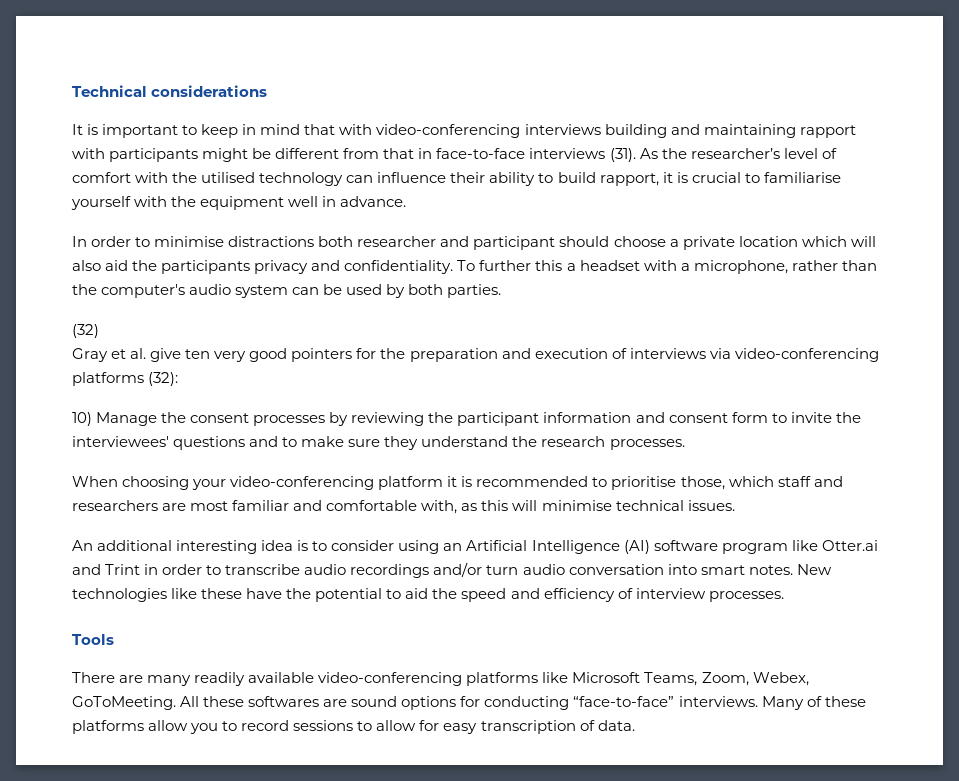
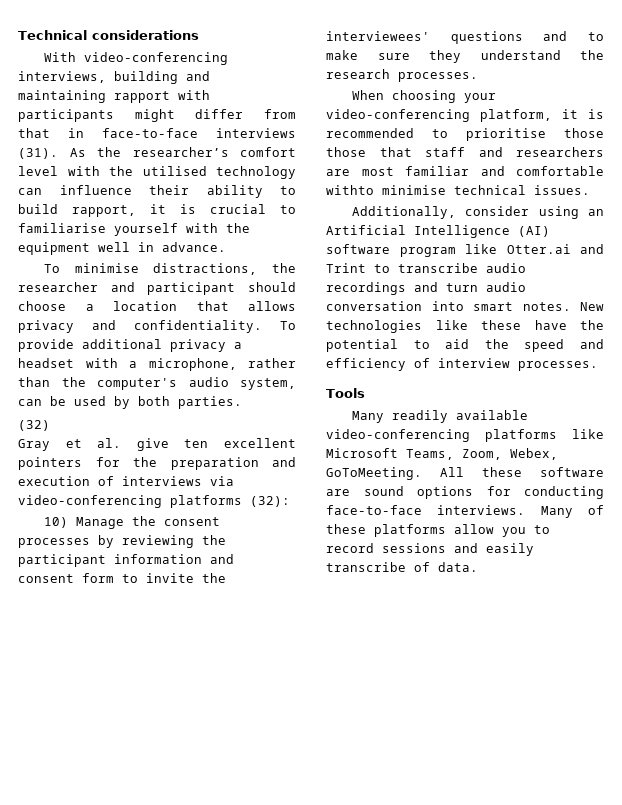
- It is important to keep in mind that with video-conferencing interviews building and maintaining rapport with participants might be different from that in face-to-face interviews (31).
+ With video-conferencing interviews, building and maintaining rapport with participants might differ from that in face-to-face interviews (31).
- As the researcher’s level of comfort with the utilised technology can influence their ability to build rapport, it is crucial to familiarise yourself with the equipment well in advance.
+ As the researcher’s comfort level with the utilised technology can influence their ability to build rapport, it is crucial to familiarise yourself with the equipment well in advance.
- In order to minimise distractions both researcher and participant should choose a private location which will also aid the participants privacy and confidentiality.
+ To minimise distractions, the researcher and participant should choose a location that allows privacy and confidentiality.
- To further this a headset with a microphone, rather than the computer's audio system can be used by both parties.
+ To provide additional privacy a headset with a microphone, rather than the computer's audio system, can be used by both parties.
- Gray et al. give ten very good pointers for the preparation and execution of interviews via video-conferencing platforms (32):
+ Gray et al. give ten excellent pointers for the preparation and execution of interviews via video-conferencing platforms (32):
- When choosing your video-conferencing platform it is recommended to prioritise those, which staff and researchers are most familiar and comfortable with, as this will minimise technical issues.
+ When choosing your video-conferencing platform, it is recommended to prioritise those those that staff and researchers are most familiar and comfortable withto minimise technical issues.
- An additional interesting idea is to consider using an Artificial Intelligence (AI) software program like Otter.ai and Trint in order to transcribe audio recordings and/or turn audio conversation into smart notes.
+ Additionally, consider using an Artificial Intelligence (AI) software program like Otter.ai and Trint to transcribe audio recordings and turn audio conversation into smart notes.
- There are many readily available video-conferencing platforms like Microsoft Teams, Zoom, Webex, GoToMeeting.
+ Many readily available video-conferencing platforms like Microsoft Teams, Zoom, Webex, GoToMeeting.
- All these softwares are sound options for conducting “face-to-face” interviews.
+ All these software are sound options for conducting face-to-face interviews.
- Many of these platforms allow you to record sessions to allow for easy transcription of data.
+ Many of these platforms allow you to record sessions and easily transcribe of data.

